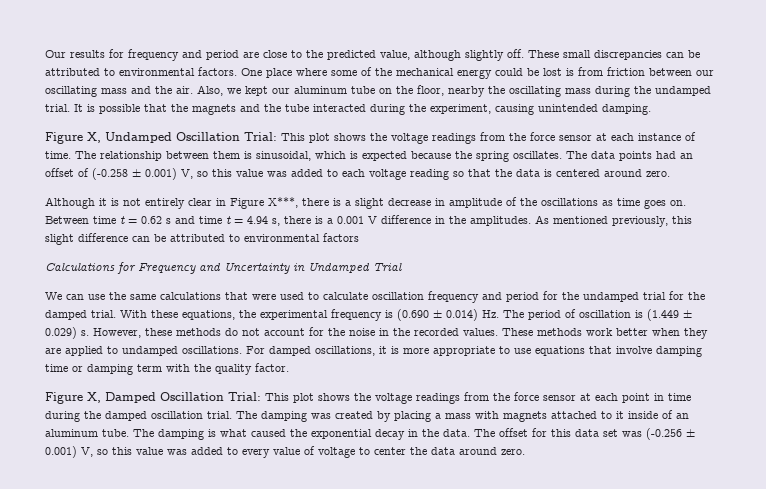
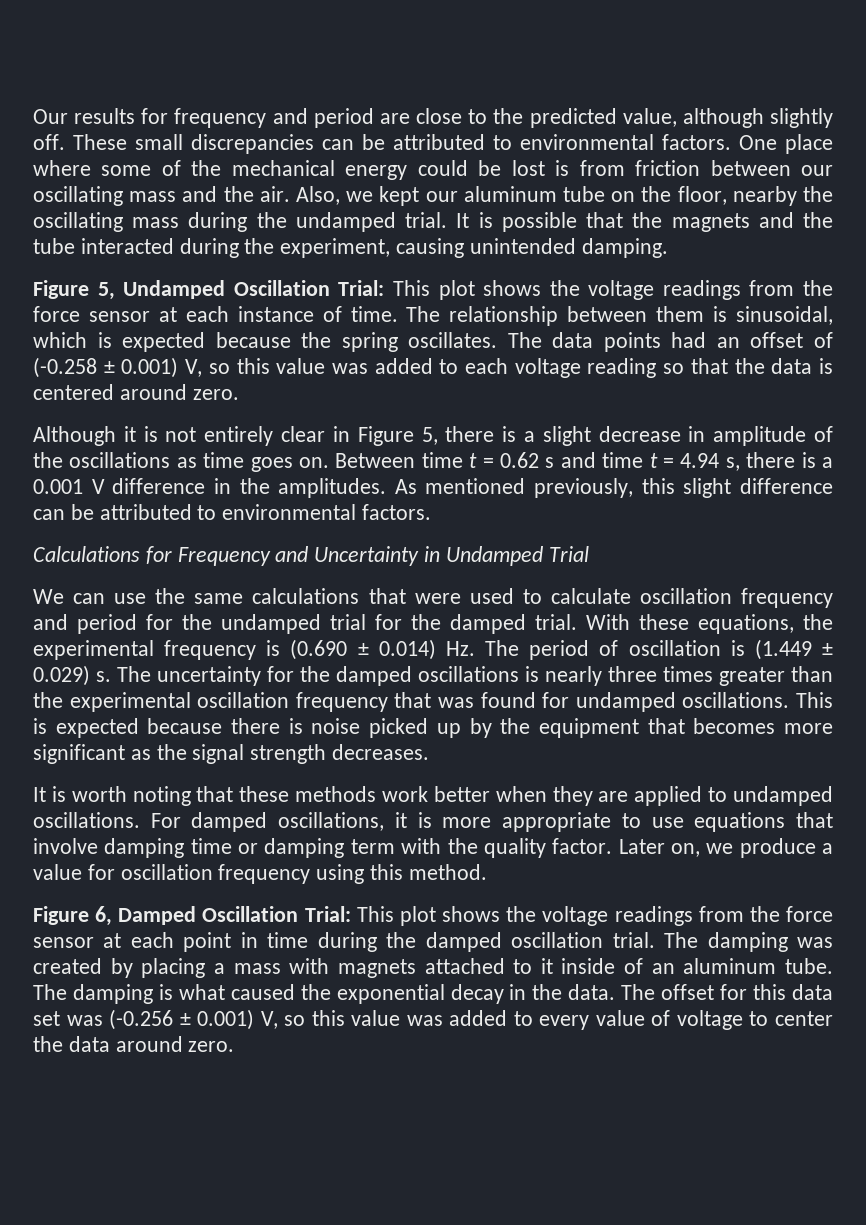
- Figure X, Undamped Oscillation Trial: This plot shows the voltage readings from the force sensor at each instance of time.
+ Figure 5, Undamped Oscillation Trial: This plot shows the voltage readings from the force sensor at each instance of time.
- Although it is not entirely clear in Figure X***, there is a slight decrease in amplitude of the oscillations as time goes on.
+ Although it is not entirely clear in Figure 5, there is a slight decrease in amplitude of the oscillations as time goes on.
- As mentioned previously, this slight difference can be attributed to environmental factors
+ As mentioned previously, this slight difference can be attributed to environmental factors.
- However, these methods do not account for the noise in the recorded values. These methods work better when they are applied to undamped oscillations.
+ The uncertainty for the damped oscillations is nearly three times greater than the experimental oscillation frequency that was found for undamped oscillations. This is expected because there is noise picked up by the equipment that becomes more significant as the signal strength decreases.
+ It is worth noting that these methods work better when they are applied to undamped oscillations.
- For damped oscillations, it is more appropriate to use equations that involve damping time or damping term with the quality factor.
- Figure X, Damped Oscillation Trial: This plot shows the voltage readings from the force sensor at each point in time during the damped oscillation trial.
+ For damped oscillations, it is more appropriate to use equations that involve damping time or damping term with the quality factor. Later on, we produce a value for oscillation frequency using this method.
+ Figure 6, Damped Oscillation Trial: This plot shows the voltage readings from the force sensor at each point in time during the damped oscillation trial.

